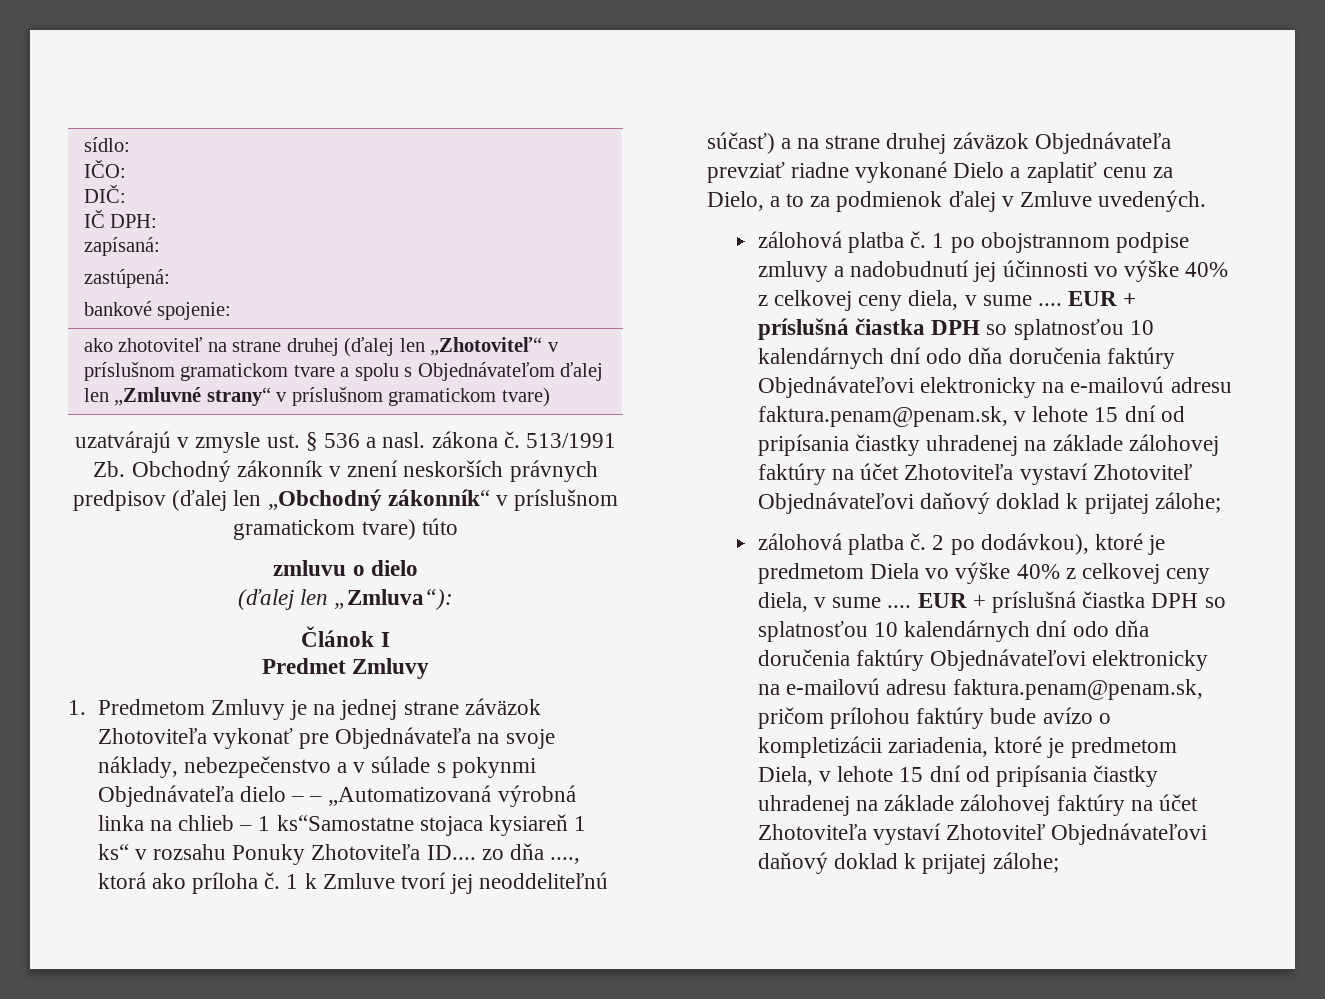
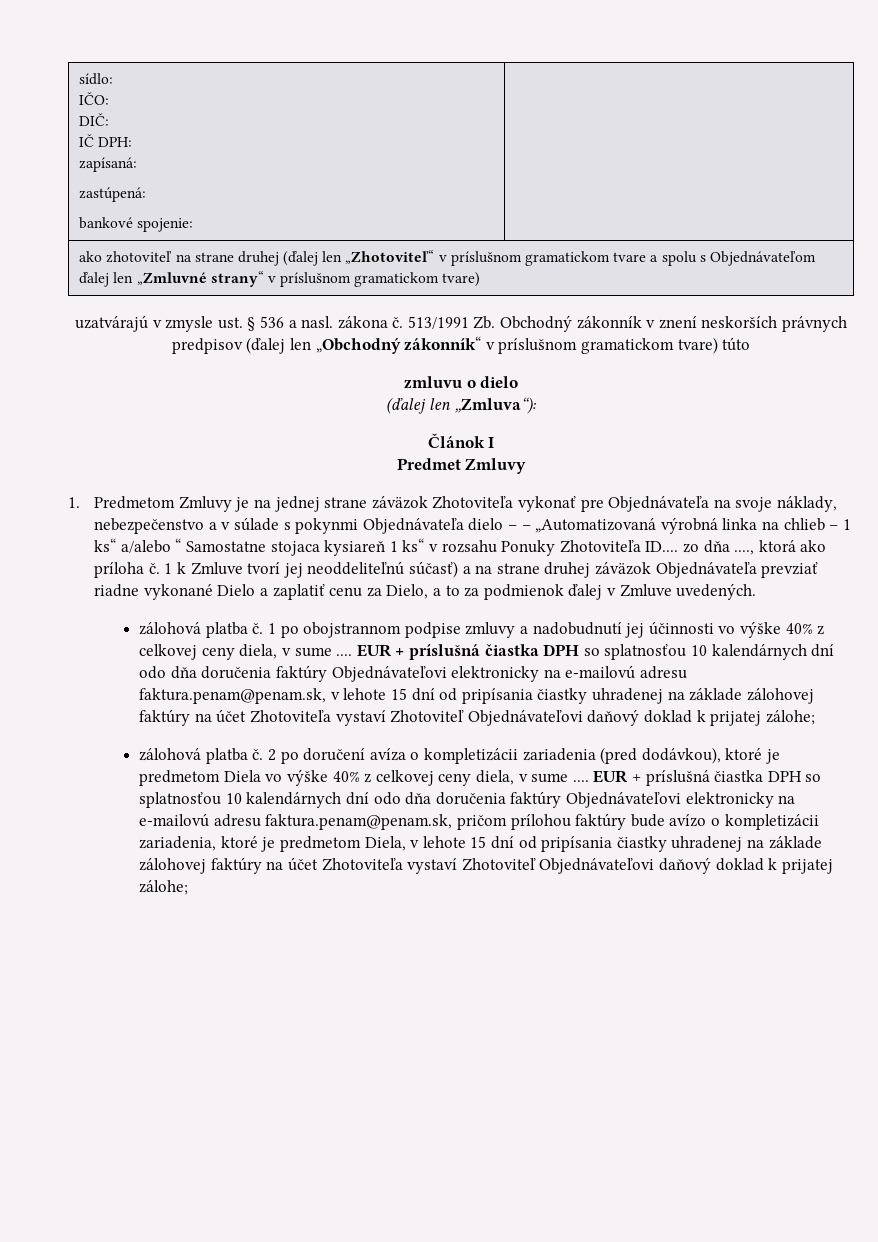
- 1. Predmetom Zmluvy je na jednej strane záväzok Zhotoviteľa vykonať pre Objednávateľa na svoje náklady, nebezpečenstvo a v súlade s pokynmi Objednávateľa dielo – – „Automatizovaná výrobná linka na chlieb – 1 ks“Samostatne stojaca kysiareň 1 ks“ v rozsahu Ponuky Zhotoviteľa ID.... zo dňa ...., ktorá ako príloha č.
+ 1. Predmetom Zmluvy je na jednej strane záväzok Zhotoviteľa vykonať pre Objednávateľa na svoje náklady, nebezpečenstvo a v súlade s pokynmi Objednávateľa dielo – – „Automatizovaná výrobná linka na chlieb – 1 ks“ a/alebo “ Samostatne stojaca kysiareň 1 ks“ v rozsahu Ponuky Zhotoviteľa ID.... zo dňa ...., ktorá ako príloha č.
- 2 po dodávkou), ktoré je predmetom Diela vo výške 40% z celkovej ceny diela, v sume ....
+ 2 po doručení avíza o kompletizácii zariadenia (pred dodávkou), ktoré je predmetom Diela vo výške 40% z celkovej ceny diela, v sume ....

